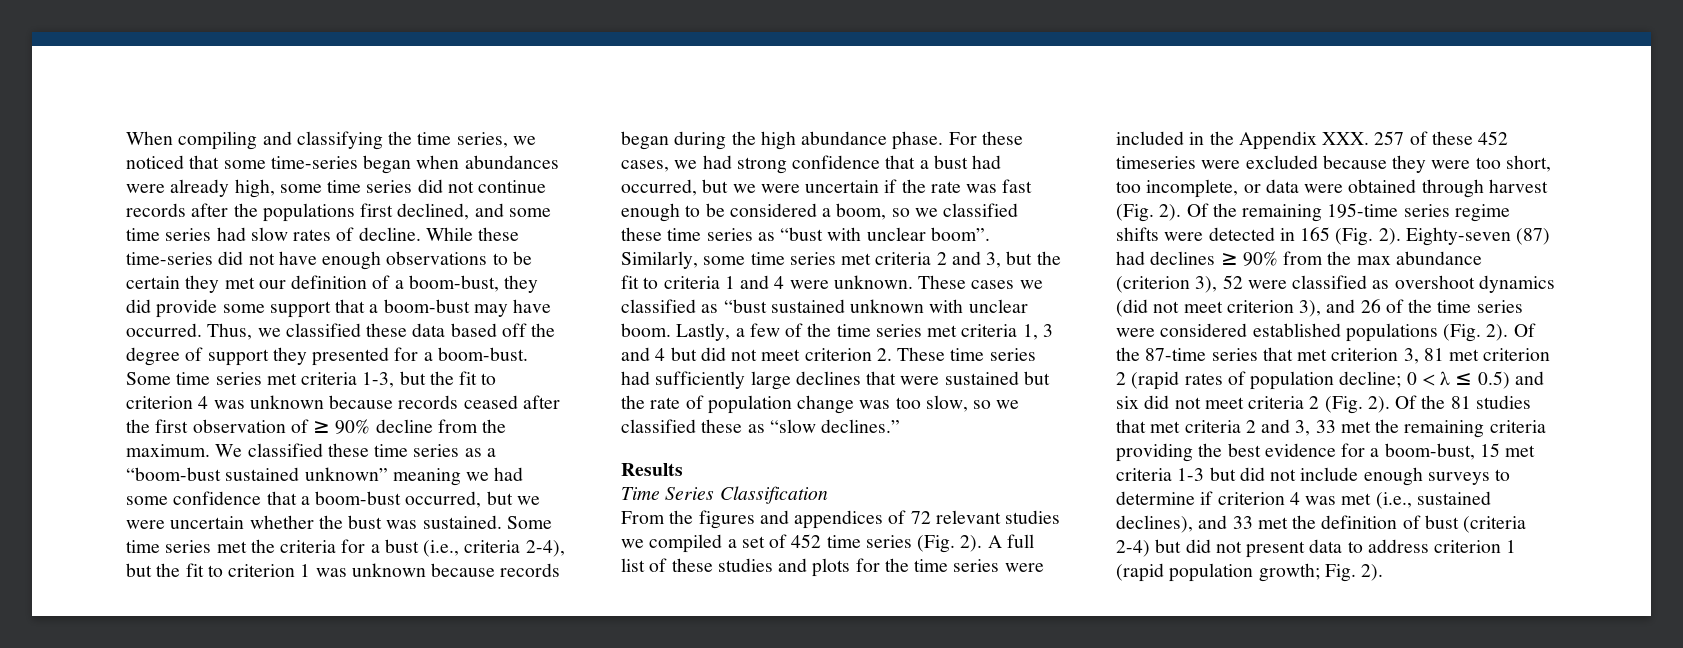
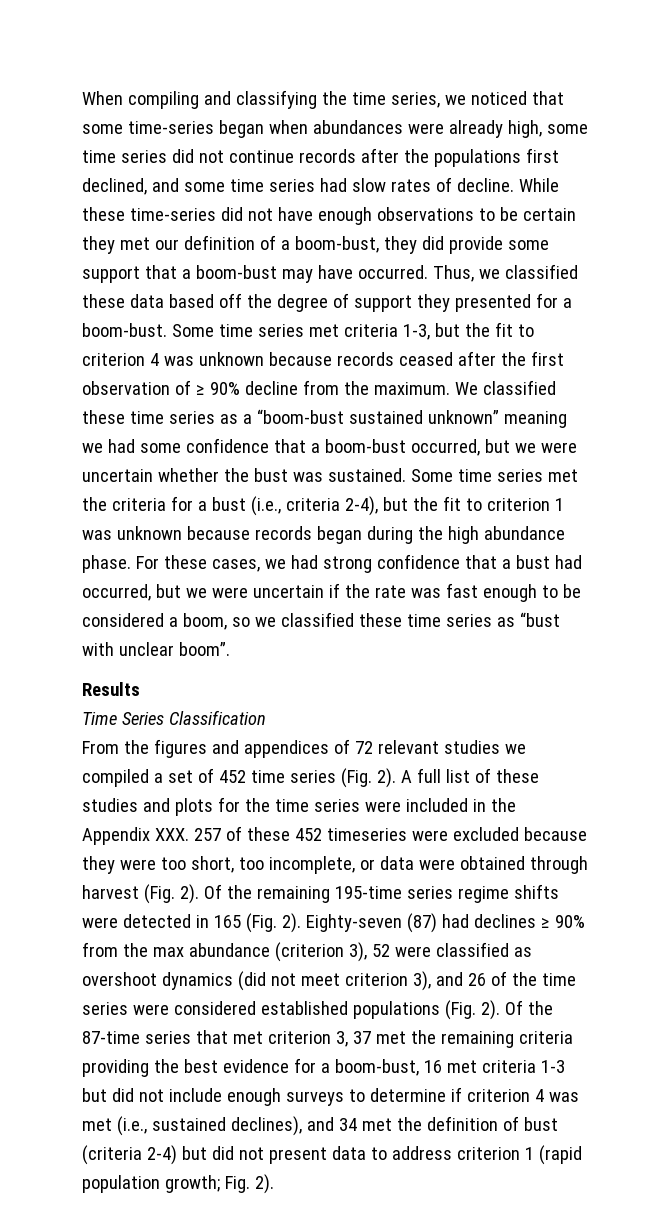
- Similarly, some time series met criteria 2 and 3, but the fit to criteria 1 and 4 were unknown. These cases we classified as “bust sustained unknown with unclear boom. Lastly, a few of the time series met criteria 1, 3 and 4 but did not meet criterion 2. These time series had sufficiently large declines that were sustained but the rate of population change was too slow, so we classified these as “slow declines.”
- Of the 87-time series that met criterion 3, 81 met criterion 2 (rapid rates of population decline; 0 < λ ≤ 0.5) and six did not meet criteria 2 (Fig. 2). Of the 81 studies that met criteria 2 and 3, 33 met the remaining criteria providing the best evidence for a boom-bust, 15 met criteria 1-3 but did not include enough surveys to determine if criterion 4 was met (i.e., sustained declines), and 33 met the definition of bust (criteria 2-4) but did not present data to address criterion 1 (rapid population growth; Fig. 2).
+ Of the 87-time series that met criterion 3, 37 met the remaining criteria providing the best evidence for a boom-bust, 16 met criteria 1-3 but did not include enough surveys to determine if criterion 4 was met (i.e., sustained declines), and 34 met the definition of bust (criteria 2-4) but did not present data to address criterion 1 (rapid population growth; Fig. 2).

